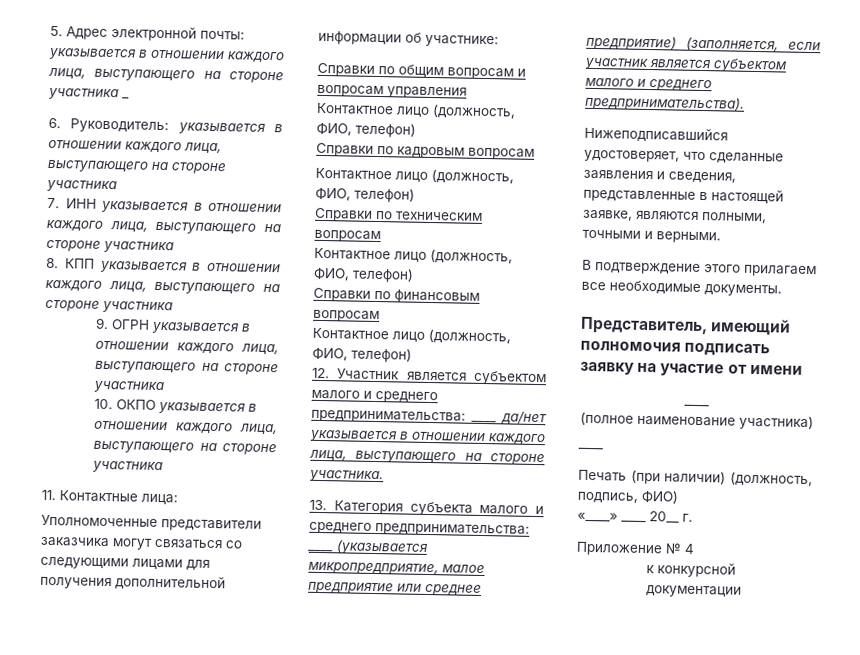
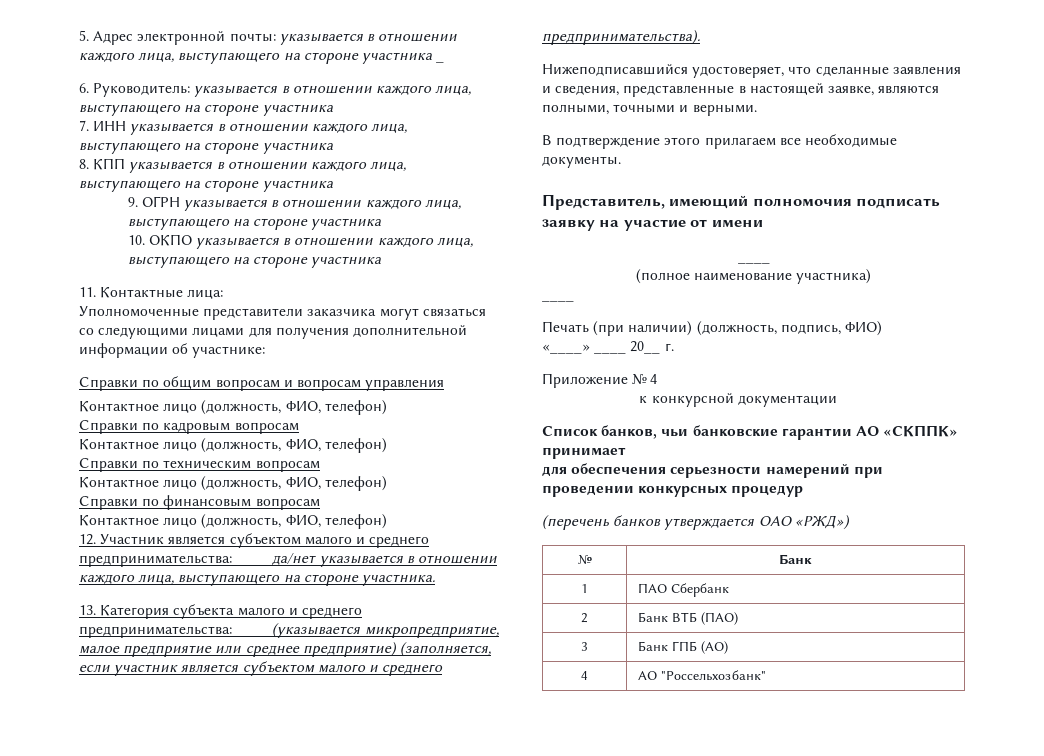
+ Список банков, чьи банковские гарантии АО «СКППК» принимает
+ для обеспечения серьезности намерений при проведении конкурсных процедур
+ (перечень банков утверждается ОАО «РЖД»)
+ № | Банк
+ 1 | ПАО Сбербанк
+ 2 | Банк ВТБ (ПАО)
+ 3 | Банк ГПБ (АО)
+ 4 | АО "Россельхозбанк"

